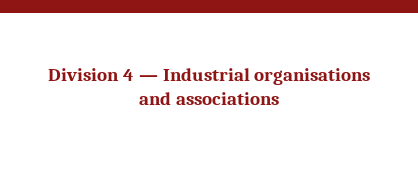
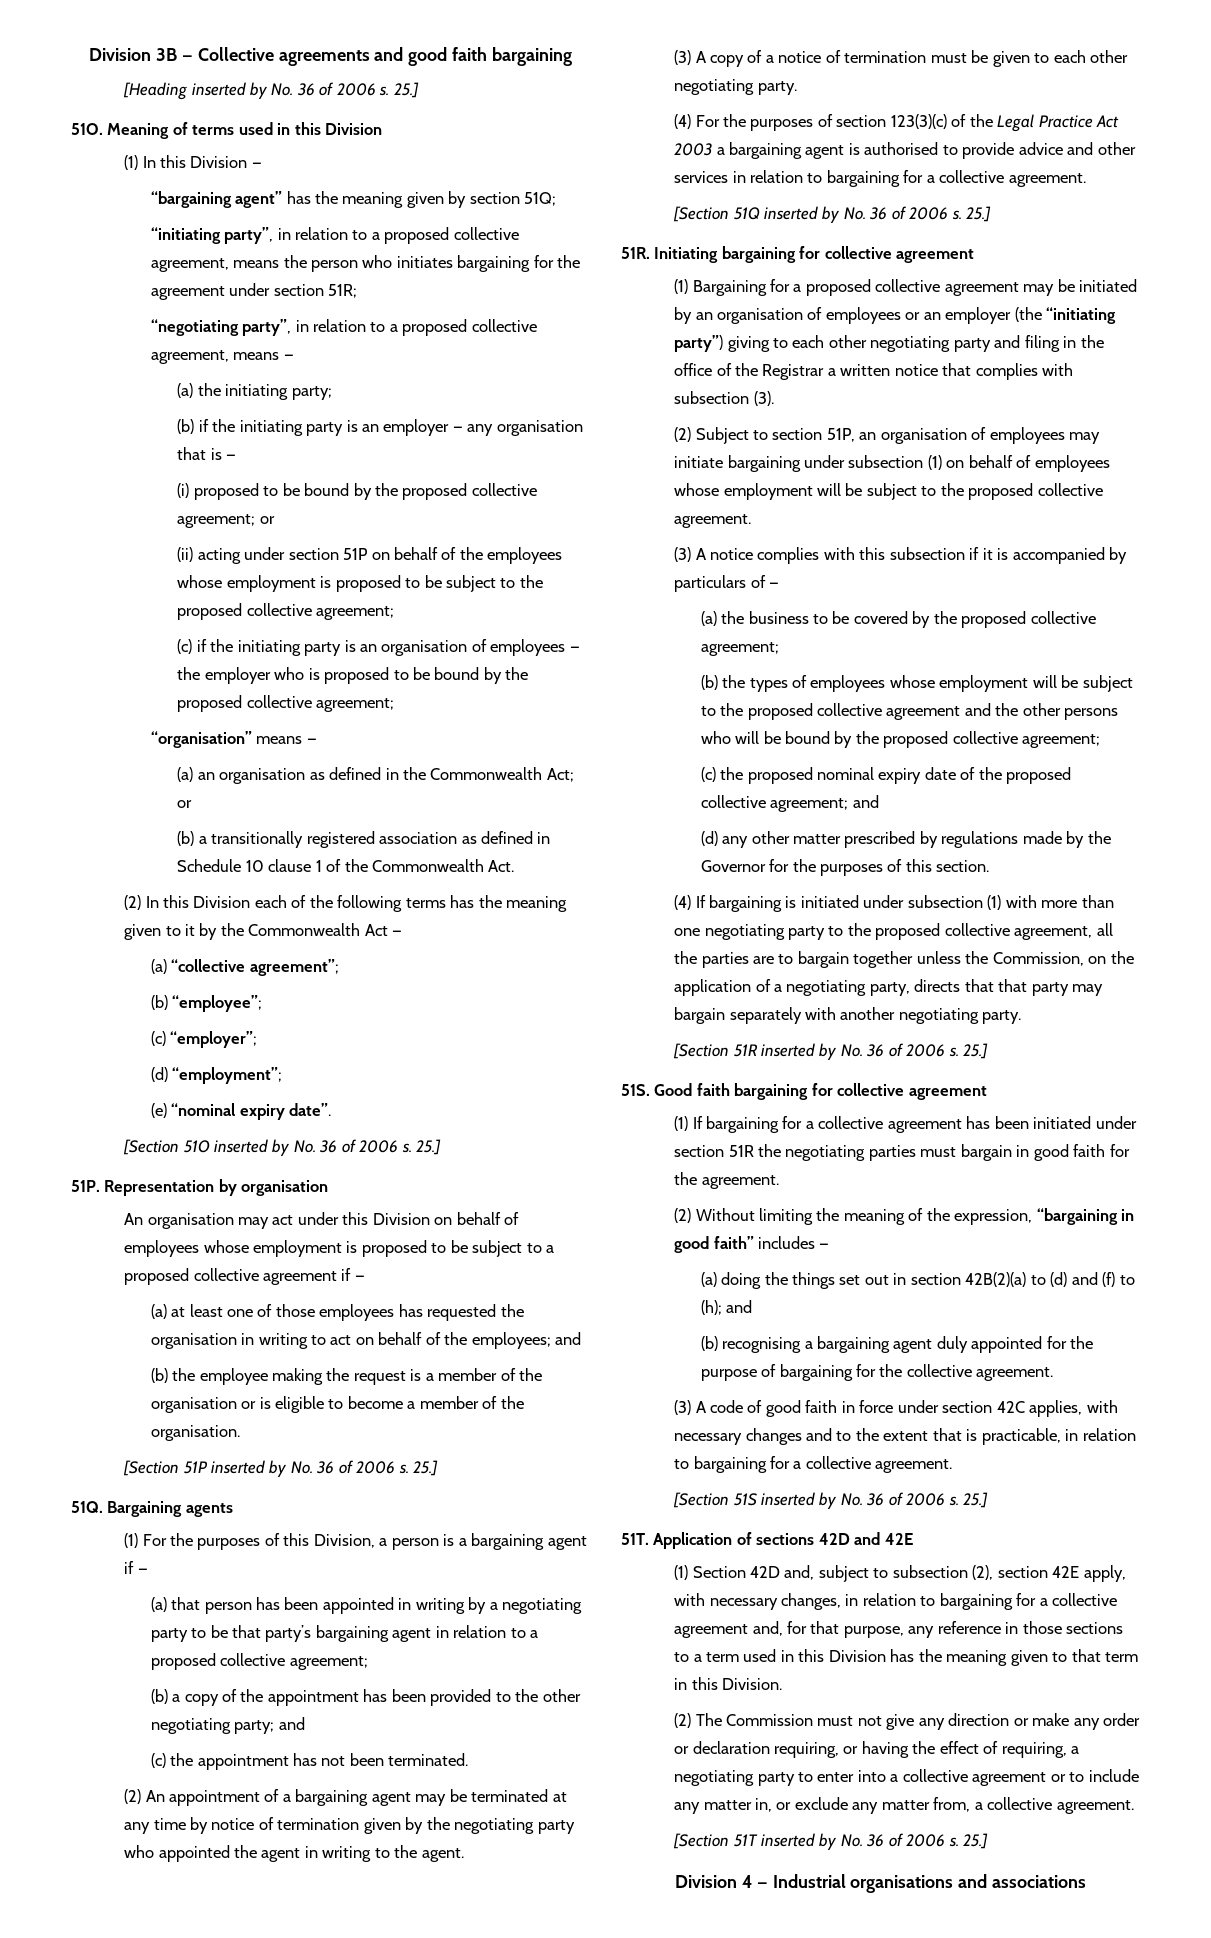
+ Division 3B — Collective agreements and good faith bargaining
+ [Heading inserted by No. 36 of 2006 s. 25.]
+ 51O. Meaning of terms used in this Division
+ (1) In this Division —
+ “bargaining agent” has the meaning given by section 51Q;
+ “initiating party”, in relation to a proposed collective agreement, means the person who initiates bargaining for the agreement under section 51R;
+ “negotiating party”, in relation to a proposed collective agreement, means —
+ (a) the initiating party;
+ (b) if the initiating party is an employer — any organisation that is —
+ (i) proposed to be bound by the proposed collective agreement; or
+ (ii) acting under section 51P on behalf of the employees whose employment is proposed to be subject to the proposed collective agreement;
+ (c) if the initiating party is an organisation of employees — the employer who is proposed to be bound by the proposed collective agreement;
+ “organisation” means —
+ (a) an organisation as defined in the Commonwealth Act; or
+ (b) a transitionally registered association as defined in Schedule 10 clause 1 of the Commonwealth Act.
+ (2) In this Division each of the following terms has the meaning given to it by the Commonwealth Act —
+ (a) “collective agreement”;
+ (b) “employee”;
+ (c) “employer”;
+ (d) “employment”;
+ (e) “nominal expiry date”.
+ [Section 51O inserted by No. 36 of 2006 s. 25.]
+ 51P. Representation by organisation
+ An organisation may act under this Division on behalf of employees whose employment is proposed to be subject to a proposed collective agreement if —
+ (a) at least one of those employees has requested the organisation in writing to act on behalf of the employees; and
+ (b) the employee making the request is a member of the organisation or is eligible to become a member of the organisation.
+ [Section 51P inserted by No. 36 of 2006 s. 25.]
+ 51Q. Bargaining agents
+ (1) For the purposes of this Division, a person is a bargaining agent if —
+ (a) that person has been appointed in writing by a negotiating party to be that party’s bargaining agent in relation to a proposed collective agreement;
+ (b) a copy of the appointment has been provided to the other negotiating party; and
+ (c) the appointment has not been terminated.
+ (2) An appointment of a bargaining agent may be terminated at any time by notice of termination given by the negotiating party who appointed the agent in writing to the agent.
+ (3) A copy of a notice of termination must be given to each other negotiating party.
+ (4) For the purposes of section 123(3)(c) of the Legal Practice Act 2003 a bargaining agent is authorised to provide advice and other services in relation to bargaining for a collective agreement.
+ [Section 51Q inserted by No. 36 of 2006 s. 25.]
+ 51R. Initiating bargaining for collective agreement
+ (1) Bargaining for a proposed collective agreement may be initiated by an organisation of employees or an employer (the “initiating party”) giving to each other negotiating party and filing in the office of the Registrar a written notice that complies with subsection (3).
+ (2) Subject to section 51P, an organisation of employees may initiate bargaining under subsection (1) on behalf of employees whose employment will be subject to the proposed collective agreement.
+ (3) A notice complies with this subsection if it is accompanied by particulars of —
+ (a) the business to be covered by the proposed collective agreement;
+ (b) the types of employees whose employment will be subject to the proposed collective agreement and the other persons who will be bound by the proposed collective agreement;
+ (c) the proposed nominal expiry date of the proposed collective agreement; and
+ (d) any other matter prescribed by regulations made by the Governor for the purposes of this section.
+ (4) If bargaining is initiated under subsection (1) with more than one negotiating party to the proposed collective agreement, all the parties are to bargain together unless the Commission, on the application of a negotiating party, directs that that party may bargain separately with another negotiating party.
+ [Section 51R inserted by No. 36 of 2006 s. 25.]
+ 51S. Good faith bargaining for collective agreement
+ (1) If bargaining for a collective agreement has been initiated under section 51R the negotiating parties must bargain in good faith for the agreement.
+ (2) Without limiting the meaning of the expression, “bargaining in good faith” includes —
+ (a) doing the things set out in section 42B(2)(a) to (d) and (f) to (h); and
+ (b) recognising a bargaining agent duly appointed for the purpose of bargaining for the collective agreement.
+ (3) A code of good faith in force under section 42C applies, with necessary changes and to the extent that is practicable, in relation to bargaining for a collective agreement.
+ [Section 51S inserted by No. 36 of 2006 s. 25.]
+ 51T. Application of sections 42D and 42E
+ (1) Section 42D and, subject to subsection (2), section 42E apply, with necessary changes, in relation to bargaining for a collective agreement and, for that purpose, any reference in those sections to a term used in this Division has the meaning given to that term in this Division.
+ (2) The Commission must not give any direction or make any order or declaration requiring, or having the effect of requiring, a negotiating party to enter into a collective agreement or to include any matter in, or exclude any matter from, a collective agreement.
+ [Section 51T inserted by No. 36 of 2006 s. 25.]

